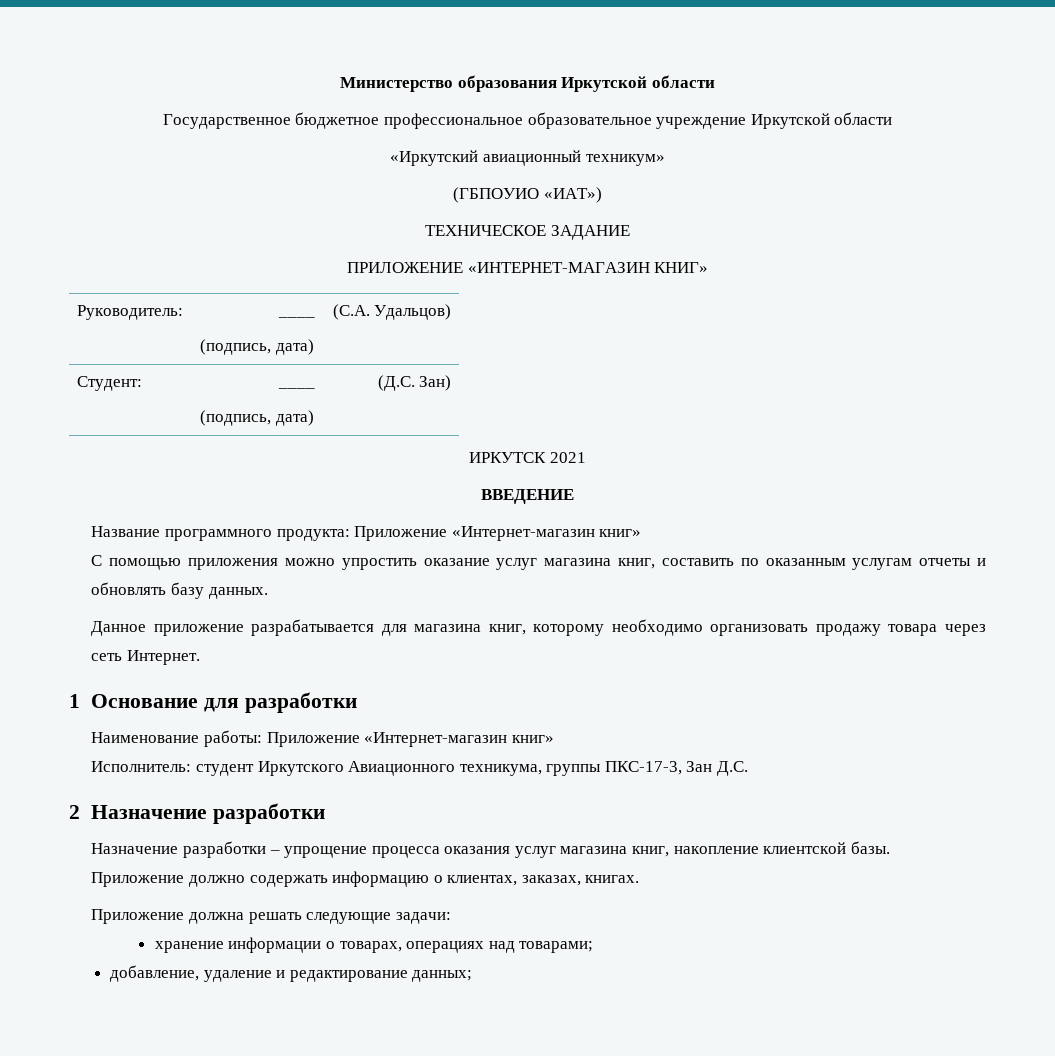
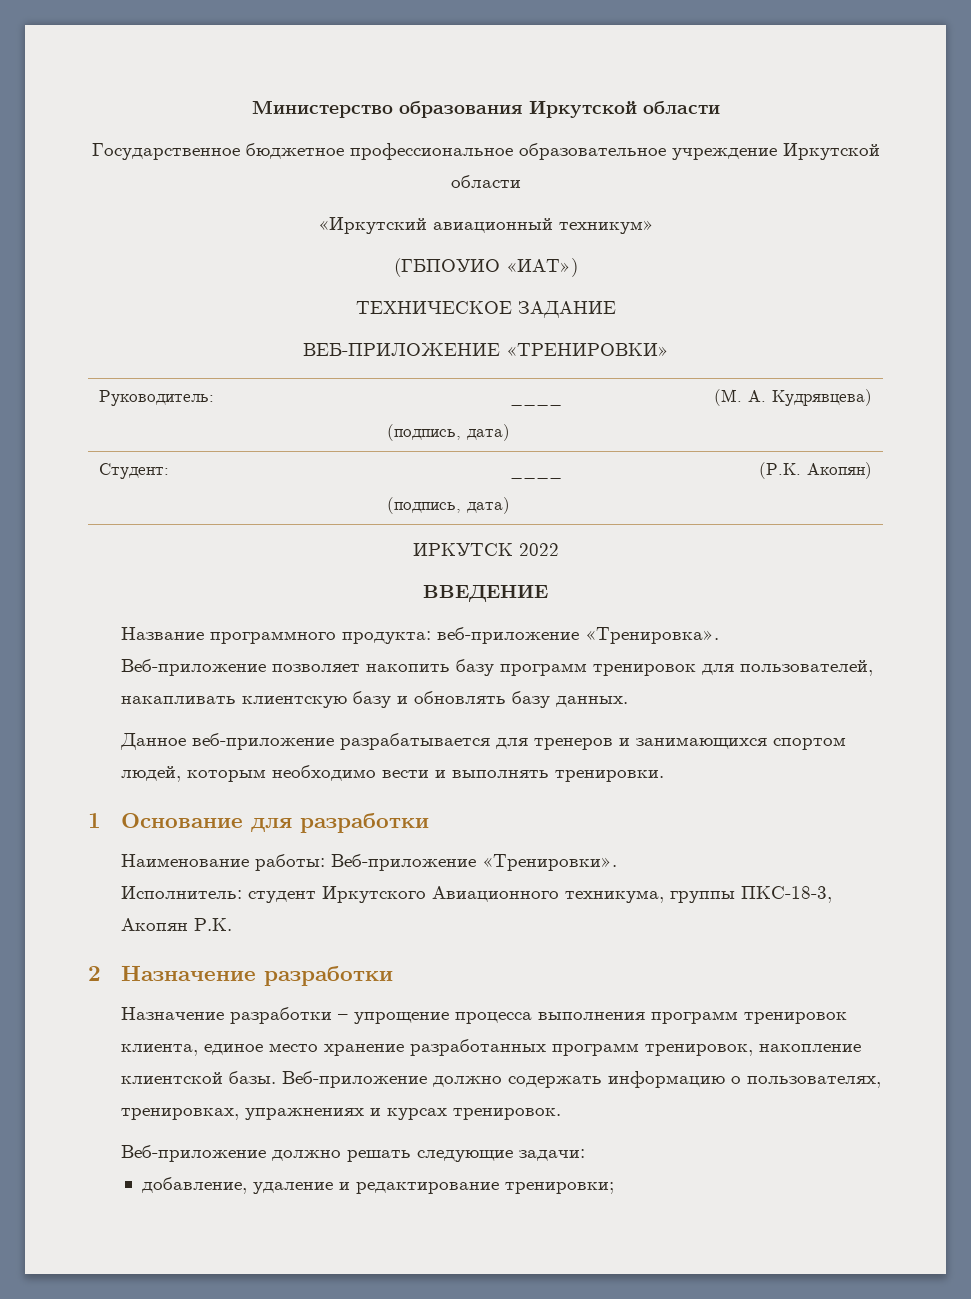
- ПРИЛОЖЕНИЕ «ИНТЕРНЕТ-МАГАЗИН КНИГ»
+ ВЕБ-ПРИЛОЖЕНИЕ «ТРЕНИРОВКИ»
  Руководитель: | ____
- (подпись, дата) | (С.А. Удальцов)
+ (подпись, дата) | (М. А. Кудрявцева)
  Студент: | ____
- (подпись, дата) | (Д.С. Зан)
+ (подпись, дата) | (Р.К. Акопян)
- ИРКУТСК 2021
+ ИРКУТСК 2022
- Название программного продукта: Приложение «Интернет-магазин книг»
- С помощью приложения можно упростить оказание услуг магазина книг, составить по оказанным услугам отчеты и обновлять базу данных.
+ Название программного продукта: веб-приложение «Тренировка».
+ Веб-приложение позволяет накопить базу программ тренировок для пользователей, накапливать клиентскую базу и обновлять базу данных.
- Данное приложение разрабатывается для магазина книг, которому необходимо организовать продажу товара через сеть Интернет.
+ Данное веб-приложение разрабатывается для тренеров и занимающихся спортом людей, которым необходимо вести и выполнять тренировки.
- Наименование работы: Приложение «Интернет-магазин книг»
+ Наименование работы: Веб-приложение «Тренировки».
- Исполнитель: студент Иркутского Авиационного техникума, группы ПКС-17-3, Зан Д.С.
+ Исполнитель: студент Иркутского Авиационного техникума, группы ПКС-18-3, Акопян Р.К.
- Назначение разработки – упрощение процесса оказания услуг магазина книг, накопление клиентской базы.
+ Назначение разработки – упрощение процесса выполнения программ тренировок клиента, единое место хранение разработанных программ тренировок, накопление клиентской базы.
- Приложение должно содержать информацию о клиентах, заказах, книгах.
- Приложение должна решать следующие задачи:
- хранение информации о товарах, операциях над товарами;
+ Веб-приложение должно содержать информацию о пользователях, тренировках, упражнениях и курсах тренировок.
+ Веб-приложение должно решать следующие задачи:
- добавление, удаление и редактирование данных;
+ добавление, удаление и редактирование тренировки;

